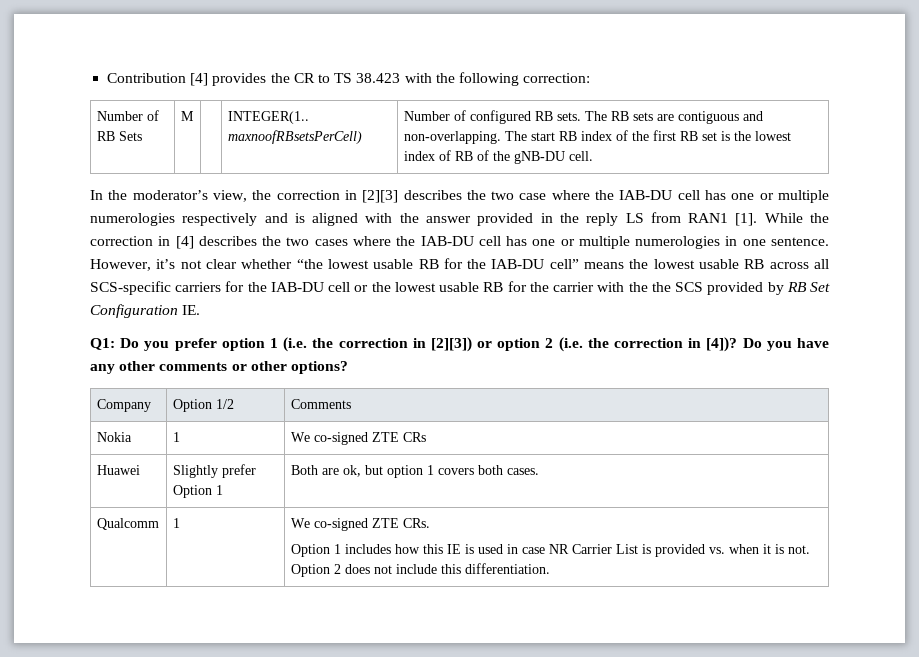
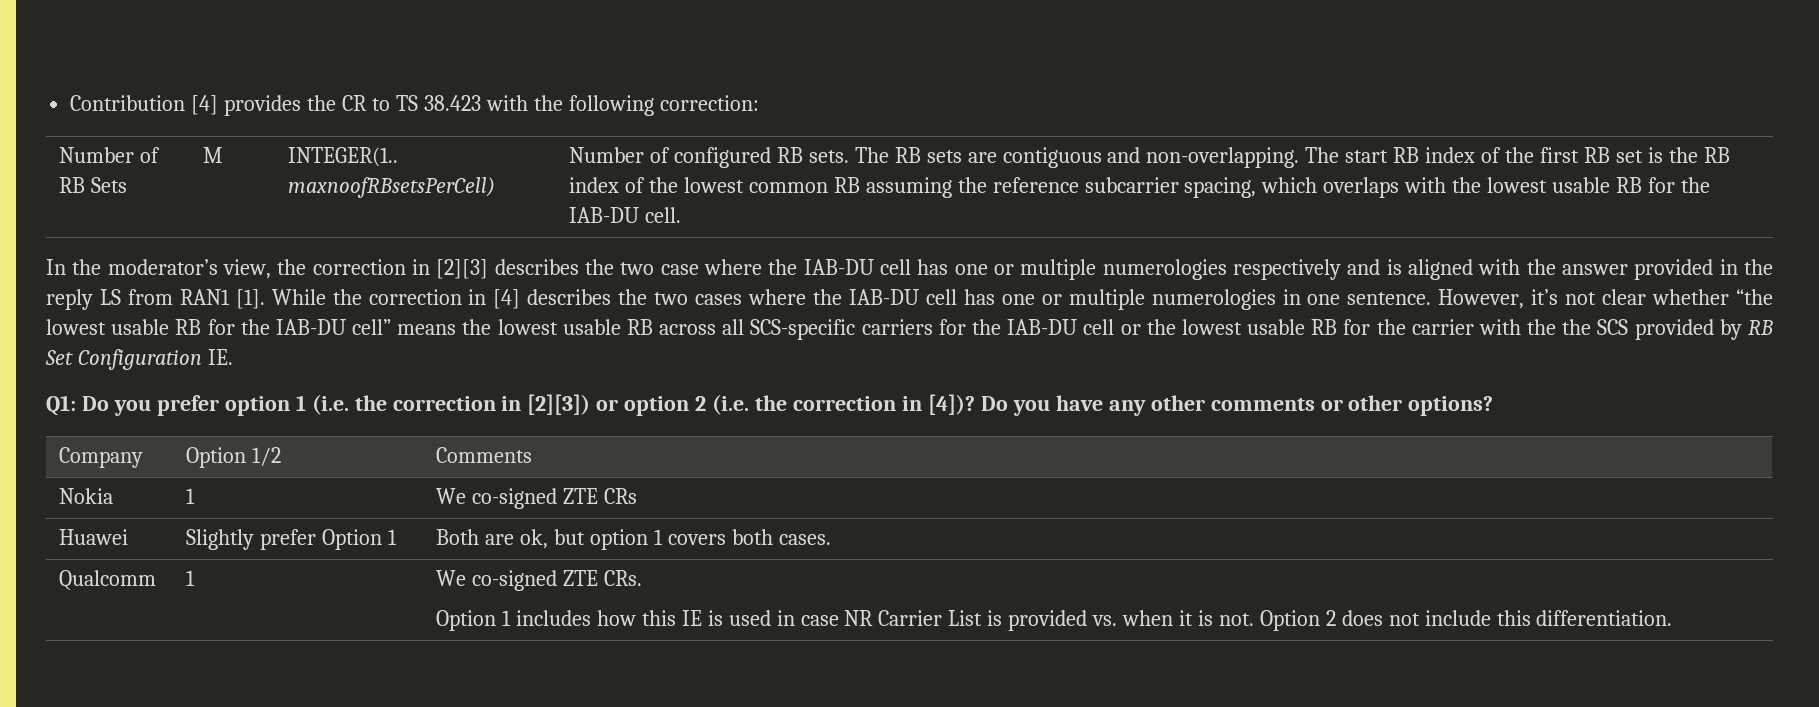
- The start RB index of the first RB set is the lowest index of RB of the gNB-DU cell.
+ The start RB index of the first RB set is the RB index of the lowest common RB assuming the reference subcarrier spacing, which overlaps with the lowest usable RB for the IAB-DU cell.

